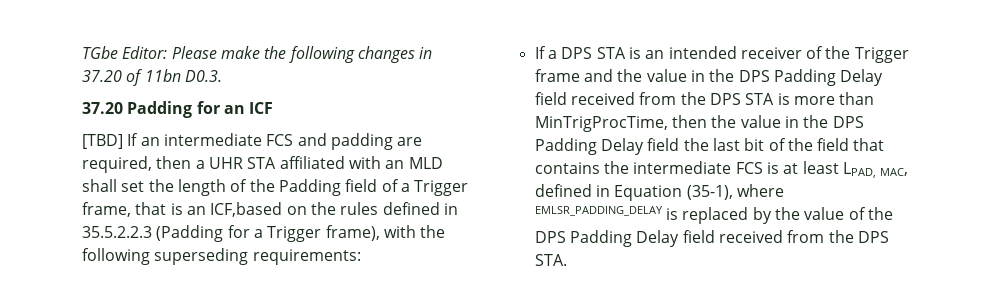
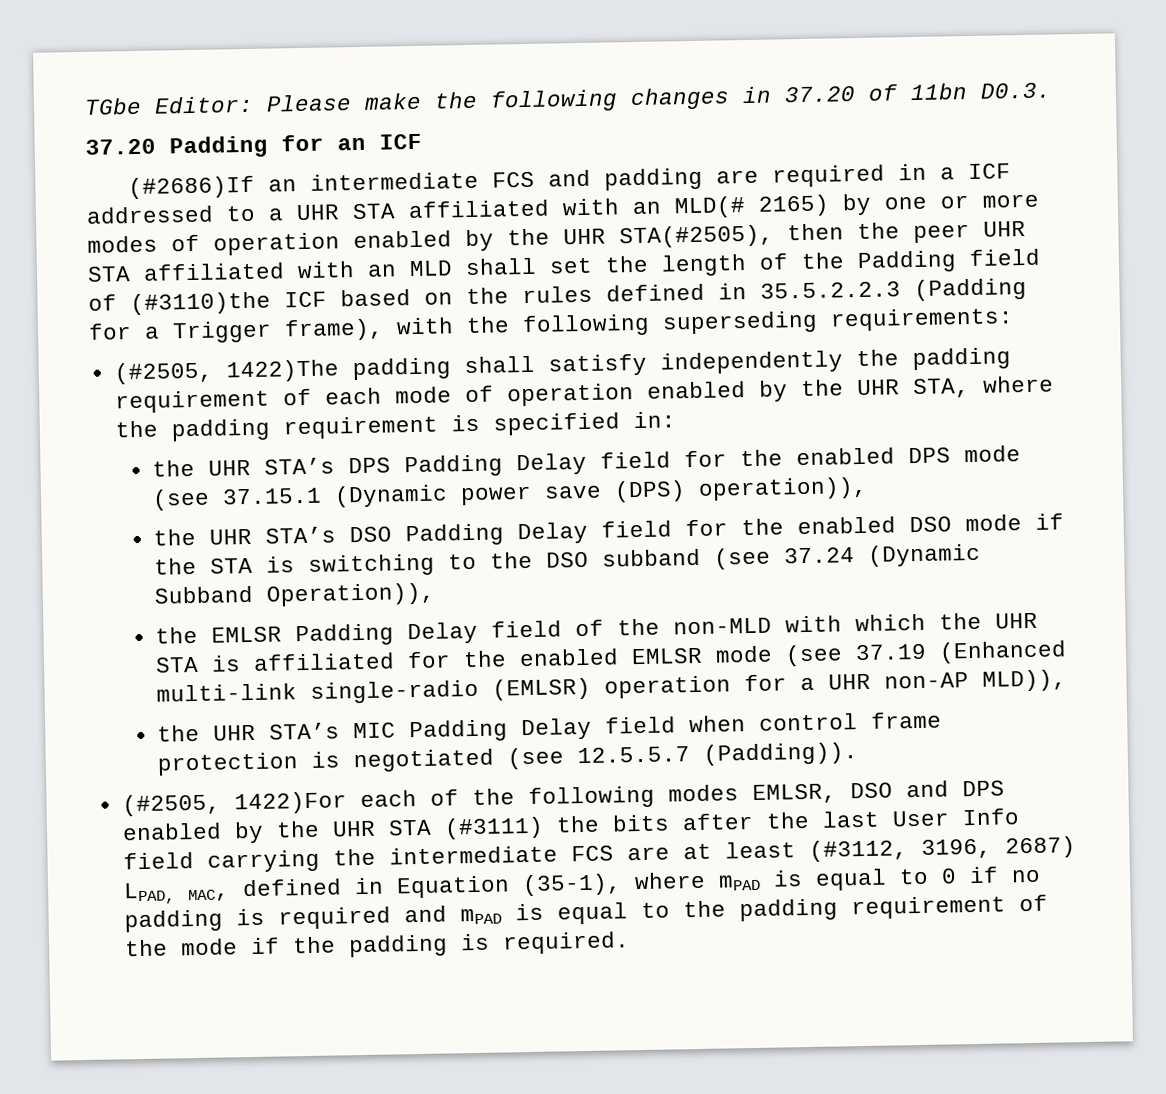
- [TBD] If an intermediate FCS and padding are required, then a UHR STA affiliated with an MLD shall set the length of the Padding field of a Trigger frame, that is an ICF,based on the rules defined in 35.5.2.2.3 (Padding for a Trigger frame), with the following superseding requirements:
+ (#2686)If an intermediate FCS and padding are required in a ICF addressed to a UHR STA affiliated with an MLD(# 2165) by one or more modes of operation enabled by the UHR STA(#2505), then the peer UHR STA affiliated with an MLD shall set the length of the Padding field of (#3110)the ICF based on the rules defined in 35.5.2.2.3 (Padding for a Trigger frame), with the following superseding requirements:
- If a DPS STA is an intended receiver of the Trigger frame and the value in the DPS Padding Delay field received from the DPS STA is more than MinTrigProcTime, then the value in the DPS Padding Delay field the last bit of the field that contains the intermediate FCS is at least LPAD, MAC, defined in Equation (35-1), where EMLSR_PADDING_DELAY is replaced by the value of the DPS Padding Delay field received from the DPS STA.
+ (#2505, 1422)The padding shall satisfy independently the padding requirement of each mode of operation enabled by the UHR STA, where the padding requirement is specified in:
+ the UHR STA’s DPS Padding Delay field for the enabled DPS mode (see 37.15.1 (Dynamic power save (DPS) operation)),
+ the UHR STA’s DSO Padding Delay field for the enabled DSO mode if the STA is switching to the DSO subband (see 37.24 (Dynamic Subband Operation)),
+ the EMLSR Padding Delay field of the non-MLD with which the UHR STA is affiliated for the enabled EMLSR mode (see 37.19 (Enhanced multi-link single-radio (EMLSR) operation for a UHR non-AP MLD)),
+ the UHR STA’s MIC Padding Delay field when control frame protection is negotiated (see 12.5.5.7 (Padding)).
+ (#2505, 1422)For each of the following modes EMLSR, DSO and DPS enabled by the UHR STA (#3111) the bits after the last User Info field carrying the intermediate FCS are at least (#3112, 3196, 2687) LPAD, MAC, defined in Equation (35-1), where mPAD is equal to 0 if no padding is required and mPAD is equal to the padding requirement of the mode if the padding is required.

